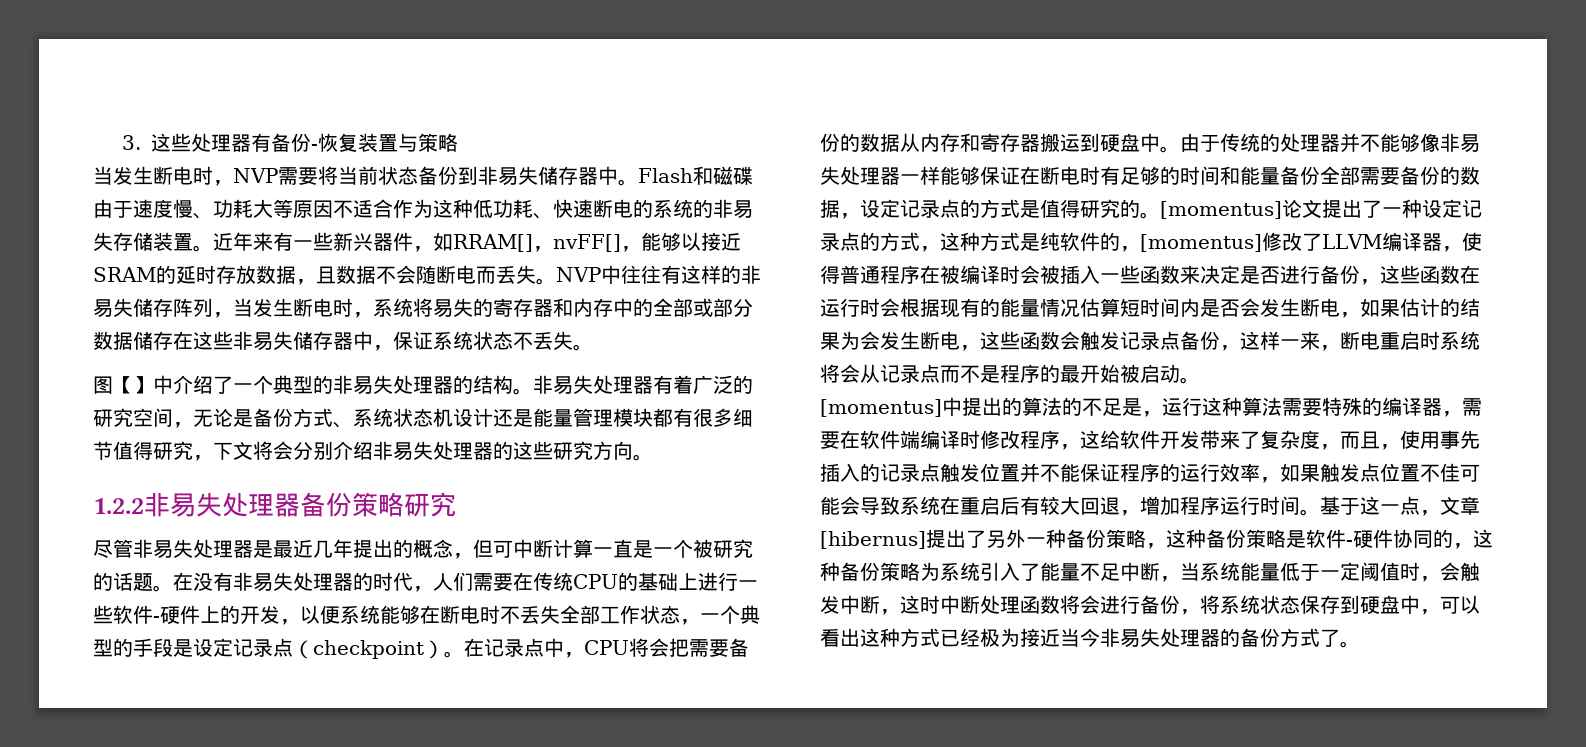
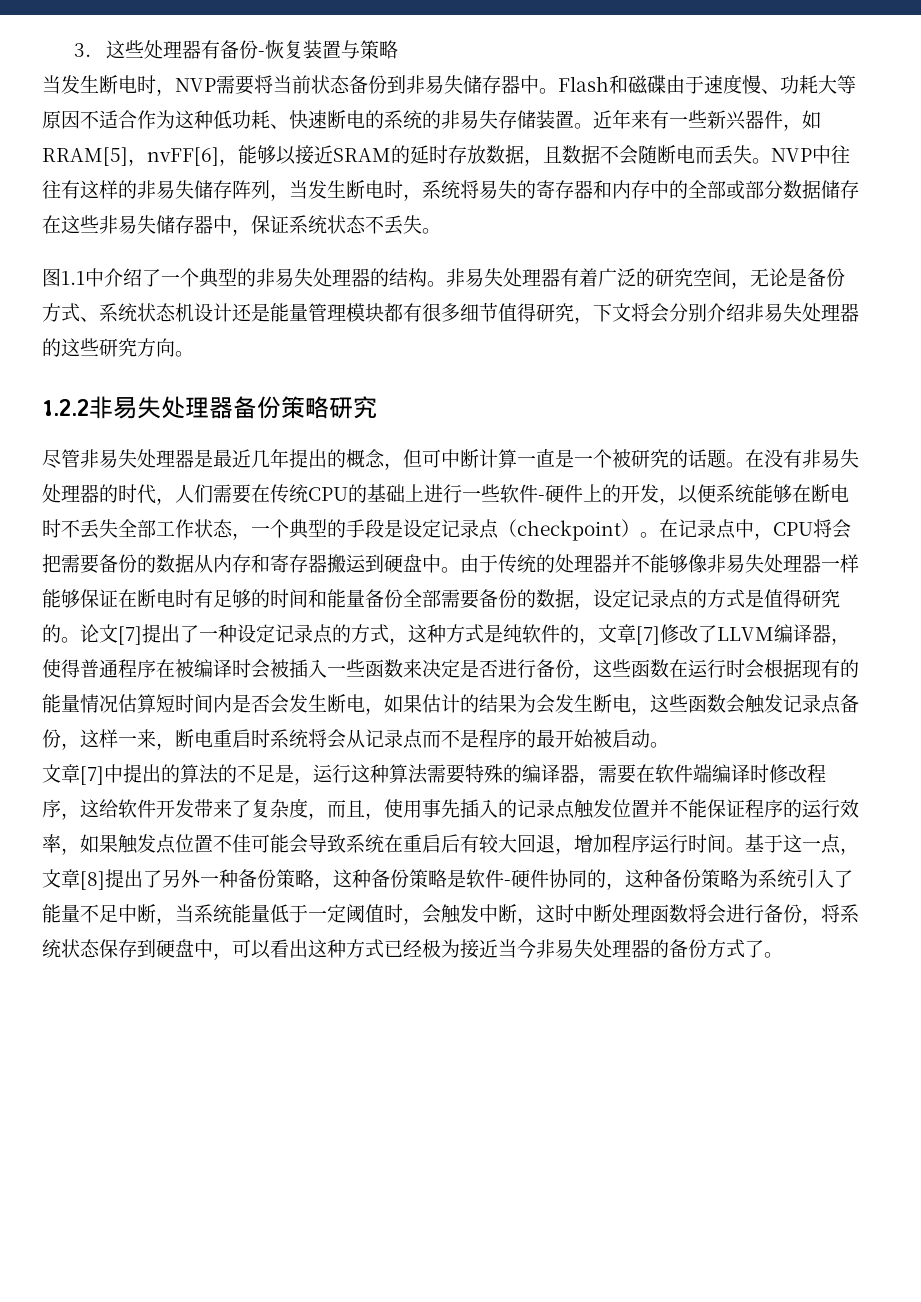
- 近年来有一些新兴器件，如RRAM[]，nvFF[]，能够以接近SRAM的延时存放数据，且数据不会随断电而丢失。
+ 近年来有一些新兴器件，如RRAM[5]，nvFF[6]，能够以接近SRAM的延时存放数据，且数据不会随断电而丢失。
- 图【】中介绍了一个典型的非易失处理器的结构。
+ 图1.1中介绍了一个典型的非易失处理器的结构。
- [momentus]论文提出了一种设定记录点的方式，这种方式是纯软件的，[momentus]修改了LLVM编译器，使得普通程序在被编译时会被插入一些函数来决定是否进行备份，这些函数在运行时会根据现有的能量情况估算短时间内是否会发生断电，如果估计的结果为会发生断电，这些函数会触发记录点备份，这样一来，断电重启时系统将会从记录点而不是程序的最开始被启动。
+ 论文[7]提出了一种设定记录点的方式，这种方式是纯软件的，文章[7]修改了LLVM编译器，使得普通程序在被编译时会被插入一些函数来决定是否进行备份，这些函数在运行时会根据现有的能量情况估算短时间内是否会发生断电，如果估计的结果为会发生断电，这些函数会触发记录点备份，这样一来，断电重启时系统将会从记录点而不是程序的最开始被启动。
- [momentus]中提出的算法的不足是，运行这种算法需要特殊的编译器，需要在软件端编译时修改程序，这给软件开发带来了复杂度，而且，使用事先插入的记录点触发位置并不能保证程序的运行效率，如果触发点位置不佳可能会导致系统在重启后有较大回退，增加程序运行时间。
+ 文章[7]中提出的算法的不足是，运行这种算法需要特殊的编译器，需要在软件端编译时修改程序，这给软件开发带来了复杂度，而且，使用事先插入的记录点触发位置并不能保证程序的运行效率，如果触发点位置不佳可能会导致系统在重启后有较大回退，增加程序运行时间。
- 基于这一点，文章[hibernus]提出了另外一种备份策略，这种备份策略是软件-硬件协同的，这种备份策略为系统引入了能量不足中断，当系统能量低于一定阈值时，会触发中断，这时中断处理函数将会进行备份，将系统状态保存到硬盘中，可以看出这种方式已经极为接近当今非易失处理器的备份方式了。
+ 基于这一点，文章[8]提出了另外一种备份策略，这种备份策略是软件-硬件协同的，这种备份策略为系统引入了能量不足中断，当系统能量低于一定阈值时，会触发中断，这时中断处理函数将会进行备份，将系统状态保存到硬盘中，可以看出这种方式已经极为接近当今非易失处理器的备份方式了。

